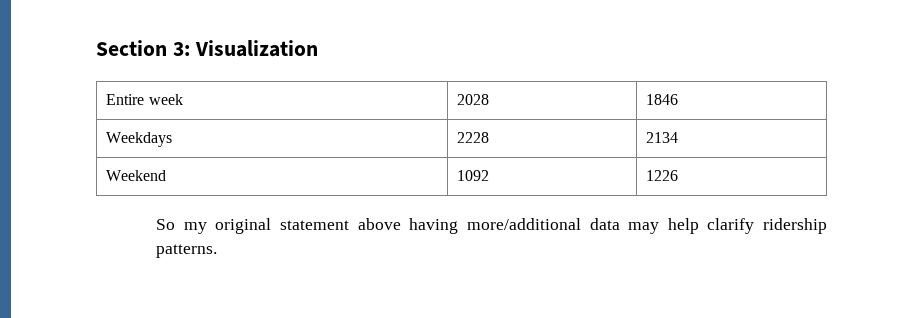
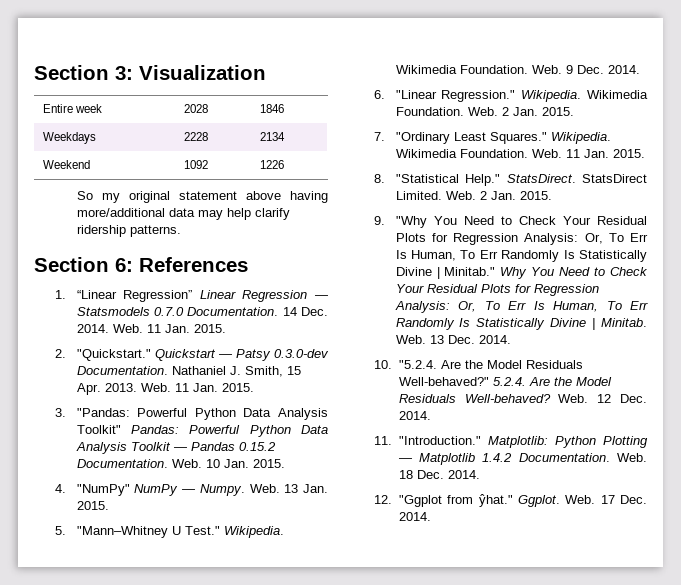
+ Section 6: References
+ 1. “Linear Regression” Linear Regression — Statsmodels 0.7.0 Documentation. 14 Dec. 2014. Web. 11 Jan. 2015.
+ 2. "Quickstart." Quickstart — Patsy 0.3.0-dev Documentation. Nathaniel J. Smith, 15 Apr. 2013. Web. 11 Jan. 2015.
+ 3. "Pandas: Powerful Python Data Analysis Toolkit" Pandas: Powerful Python Data Analysis Toolkit — Pandas 0.15.2 Documentation. Web. 10 Jan. 2015.
+ 4. "NumPy" NumPy — Numpy. Web. 13 Jan. 2015.
+ 5. "Mann–Whitney U Test." Wikipedia. Wikimedia Foundation. Web. 9 Dec. 2014.
+ 6. "Linear Regression." Wikipedia. Wikimedia Foundation. Web. 2 Jan. 2015.
+ 7. "Ordinary Least Squares." Wikipedia. Wikimedia Foundation. Web. 11 Jan. 2015.
+ 8. "Statistical Help." StatsDirect. StatsDirect Limited. Web. 2 Jan. 2015.
+ 9. "Why You Need to Check Your Residual Plots for Regression Analysis: Or, To Err Is Human, To Err Randomly Is Statistically Divine | Minitab." Why You Need to Check Your Residual Plots for Regression Analysis: Or, To Err Is Human, To Err Randomly Is Statistically Divine | Minitab. Web. 13 Dec. 2014.
+ 10. "5.2.4. Are the Model Residuals Well-behaved?" 5.2.4. Are the Model Residuals Well-behaved? Web. 12 Dec. 2014.
+ 11. "Introduction." Matplotlib: Python Plotting — Matplotlib 1.4.2 Documentation. Web. 18 Dec. 2014.
+ 12. "Ggplot from ŷhat." Ggplot. Web. 17 Dec. 2014.

